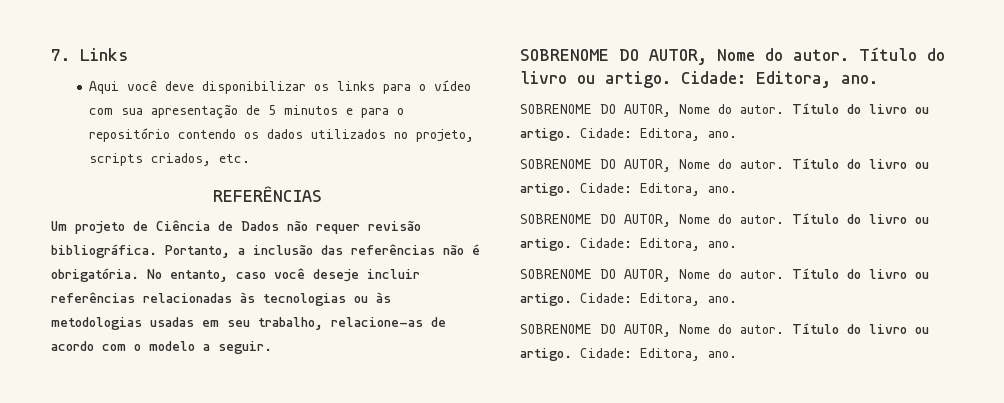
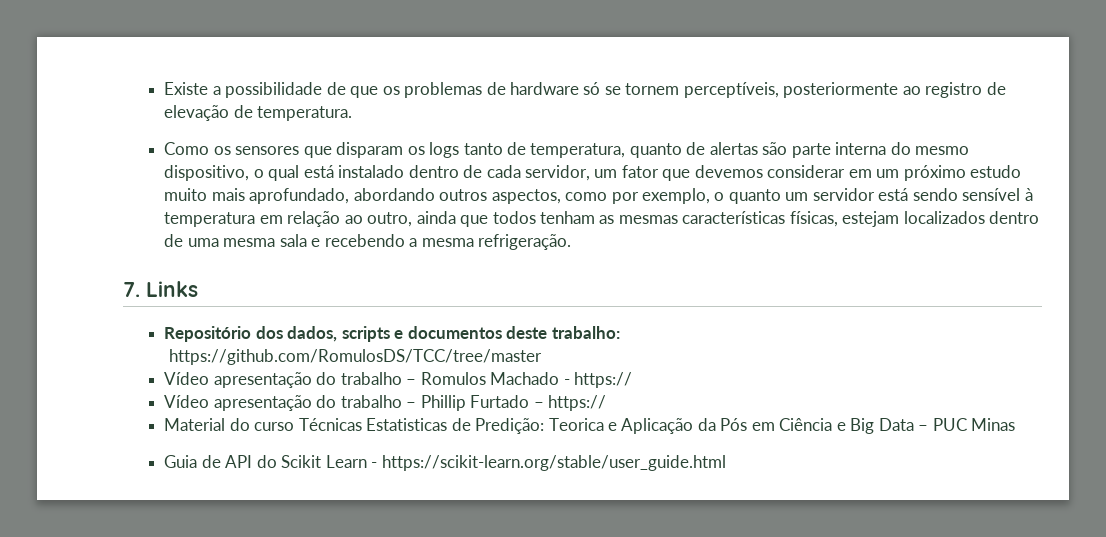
+ Existe a possibilidade de que os problemas de hardware só se tornem perceptíveis, posteriormente ao registro de elevação de temperatura.
+ Como os sensores que disparam os logs tanto de temperatura, quanto de alertas são parte interna do mesmo dispositivo, o qual está instalado dentro de cada servidor, um fator que devemos considerar em um próximo estudo muito mais aprofundado, abordando outros aspectos, como por exemplo, o quanto um servidor está sendo sensível à temperatura em relação ao outro, ainda que todos tenham as mesmas características físicas, estejam localizados dentro de uma mesma sala e recebendo a mesma refrigeração.
  7. Links
- Aqui você deve disponibilizar os links para o vídeo com sua apresentação de 5 minutos e para o repositório contendo os dados utilizados no projeto, scripts criados, etc.
- REFERÊNCIAS
- Um projeto de Ciência de Dados não requer revisão bibliográfica. Portanto, a inclusão das referências não é obrigatória. No entanto, caso você deseje incluir referências relacionadas às tecnologias ou às metodologias usadas em seu trabalho, relacione-as de acordo com o modelo a seguir.
- SOBRENOME DO AUTOR, Nome do autor. Título do livro ou artigo. Cidade: Editora, ano.
- SOBRENOME DO AUTOR, Nome do autor. Título do livro ou artigo. Cidade: Editora, ano.
- SOBRENOME DO AUTOR, Nome do autor. Título do livro ou artigo. Cidade: Editora, ano.
- SOBRENOME DO AUTOR, Nome do autor. Título do livro ou artigo. Cidade: Editora, ano.
- SOBRENOME DO AUTOR, Nome do autor. Título do livro ou artigo. Cidade: Editora, ano.
- SOBRENOME DO AUTOR, Nome do autor. Título do livro ou artigo. Cidade: Editora, ano.
+ Repositório dos dados, scripts e documentos deste trabalho:
+ https://github.com/RomulosDS/TCC/tree/master
+ Vídeo apresentação do trabalho – Romulos Machado - https://
+ Vídeo apresentação do trabalho – Phillip Furtado – https://
+ Material do curso Técnicas Estatisticas de Predição: Teorica e Aplicação da Pós em Ciência e Big Data – PUC Minas
+ Guia de API do Scikit Learn - https://scikit-learn.org/stable/user_guide.html

